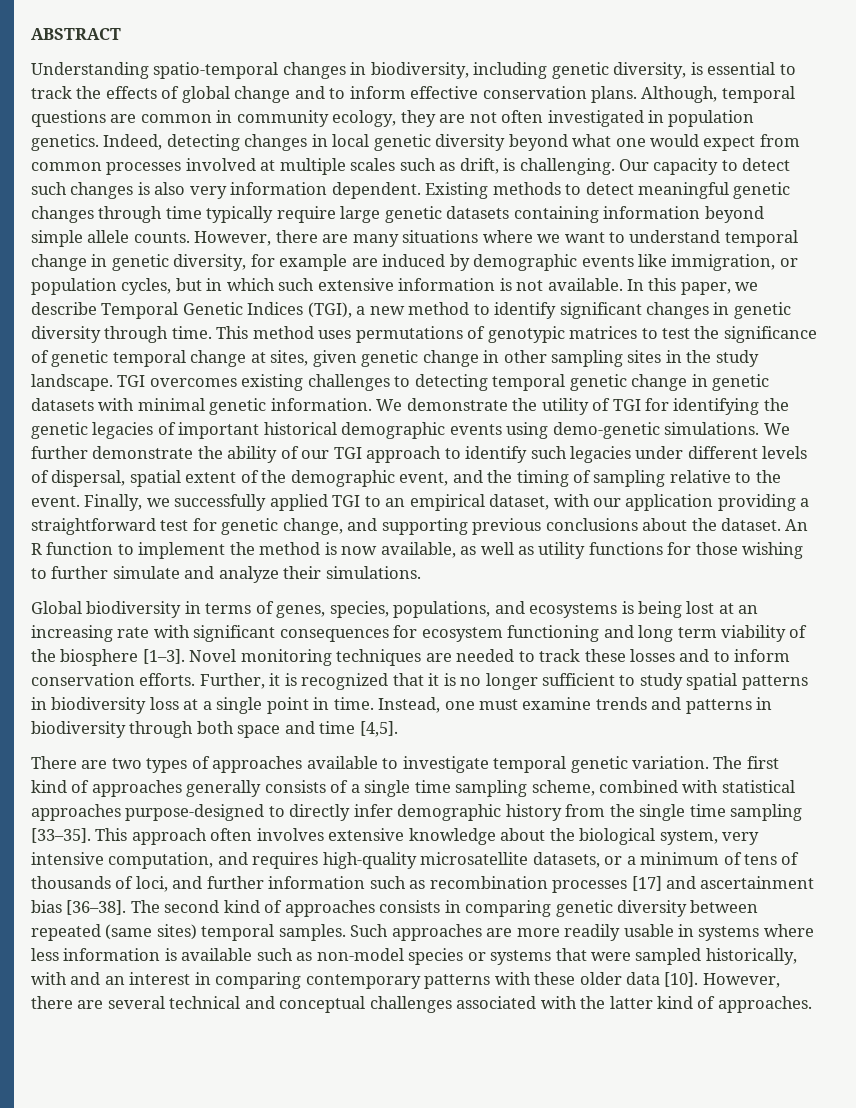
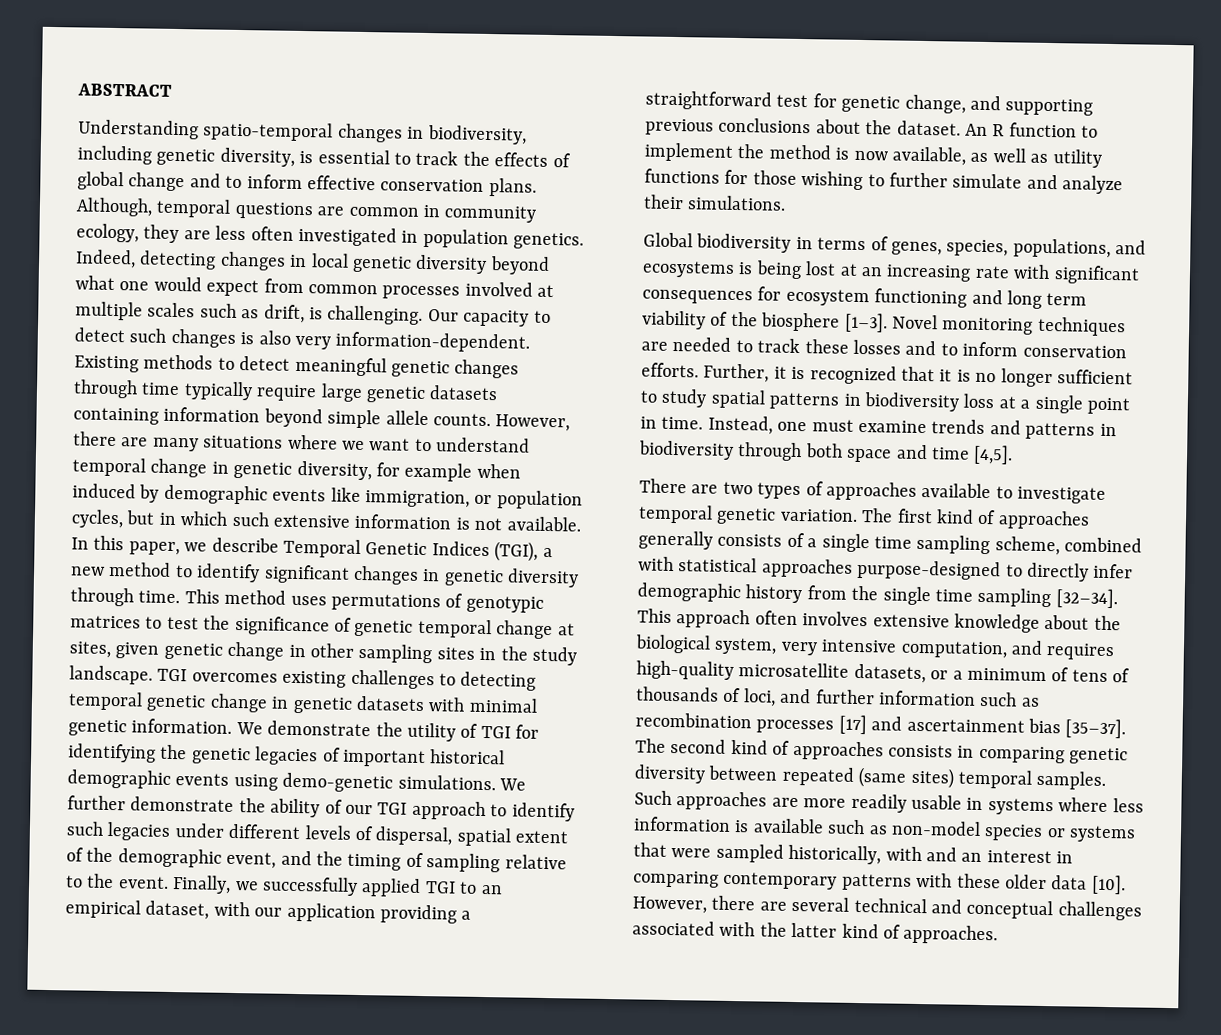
- Although, temporal questions are common in community ecology, they are not often investigated in population genetics.
+ Although, temporal questions are common in community ecology, they are less often investigated in population genetics.
- Our capacity to detect such changes is also very information dependent.
+ Our capacity to detect such changes is also very information-dependent.
- However, there are many situations where we want to understand temporal change in genetic diversity, for example are induced by demographic events like immigration, or population cycles, but in which such extensive information is not available.
+ However, there are many situations where we want to understand temporal change in genetic diversity, for example when induced by demographic events like immigration, or population cycles, but in which such extensive information is not available.
- The first kind of approaches generally consists of a single time sampling scheme, combined with statistical approaches purpose-designed to directly infer demographic history from the single time sampling [33–35].
+ The first kind of approaches generally consists of a single time sampling scheme, combined with statistical approaches purpose-designed to directly infer demographic history from the single time sampling [32–34].
- This approach often involves extensive knowledge about the biological system, very intensive computation, and requires high-quality microsatellite datasets, or a minimum of tens of thousands of loci, and further information such as recombination processes [17] and ascertainment bias [36–38].
+ This approach often involves extensive knowledge about the biological system, very intensive computation, and requires high-quality microsatellite datasets, or a minimum of tens of thousands of loci, and further information such as recombination processes [17] and ascertainment bias [35–37].

